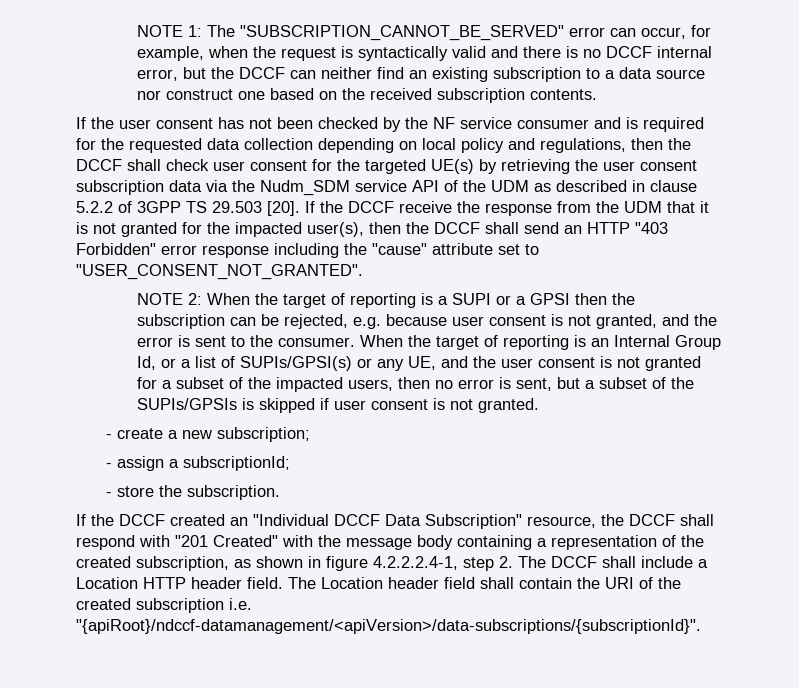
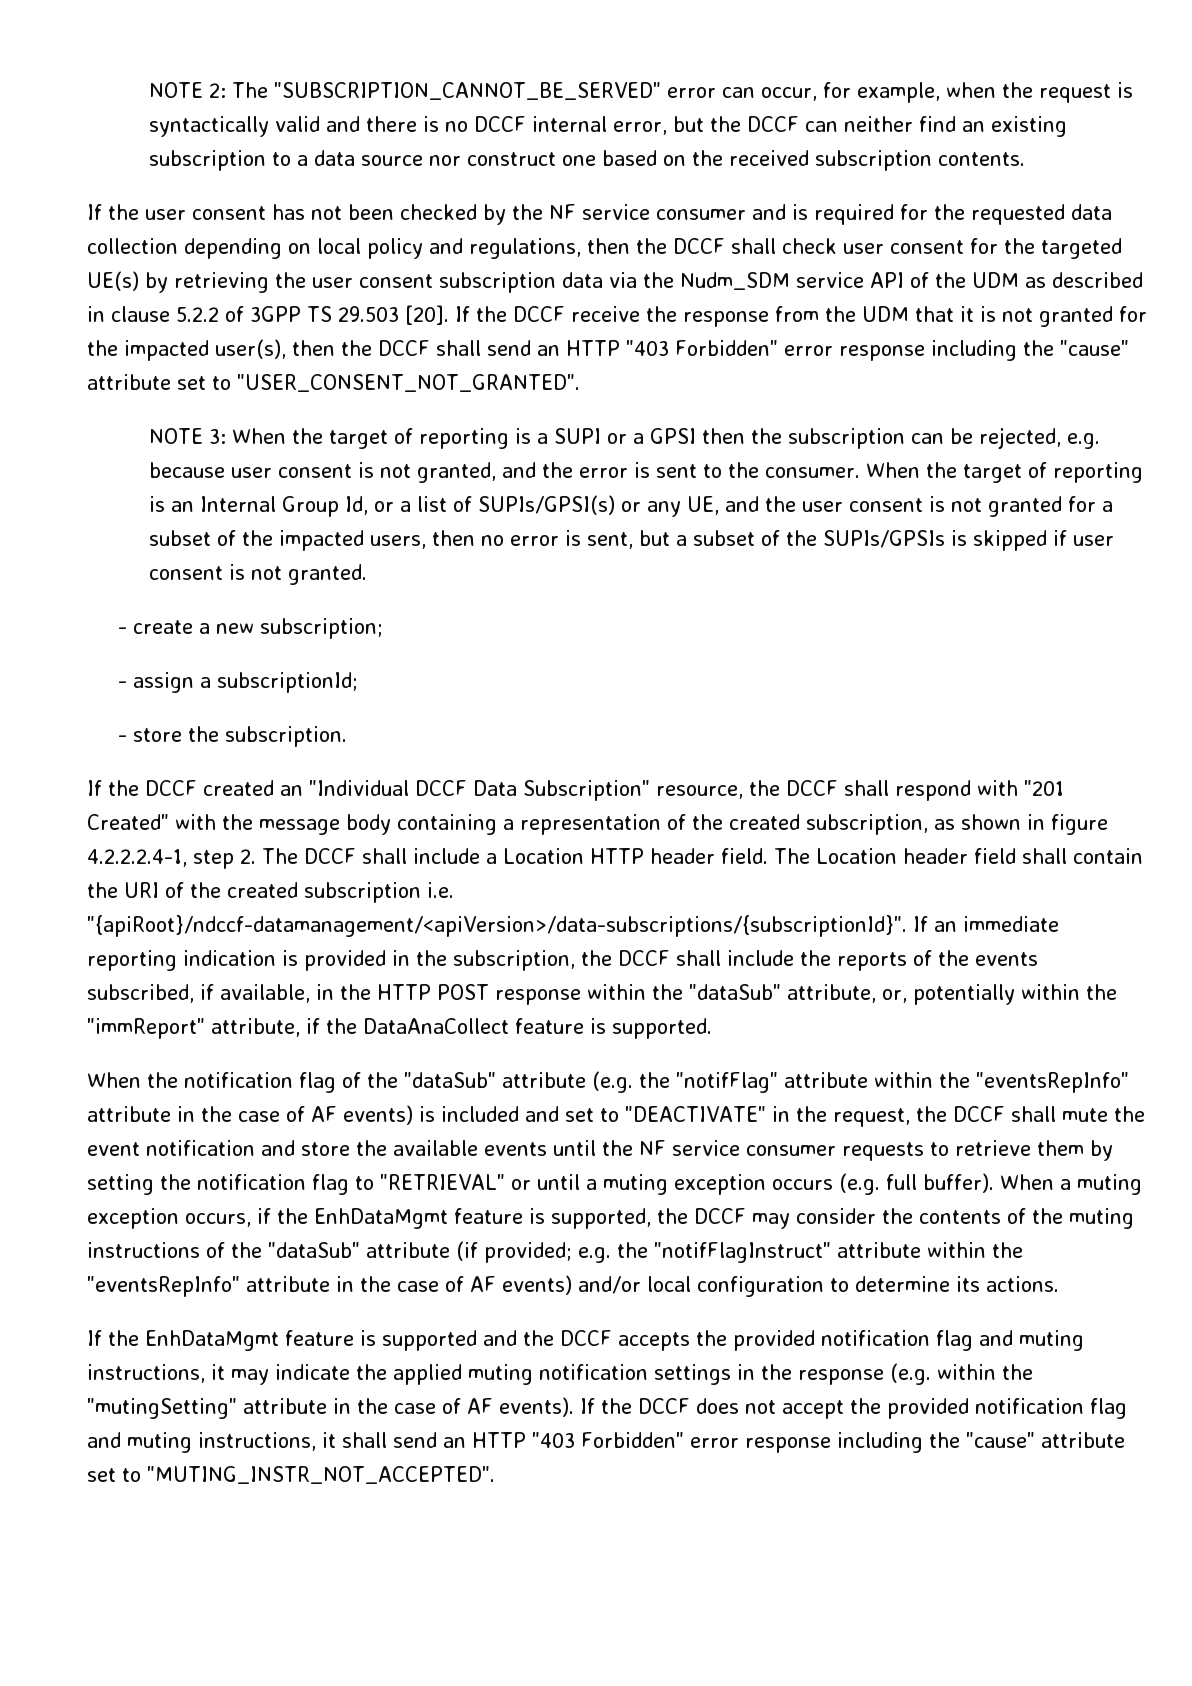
- NOTE 1: The "SUBSCRIPTION_CANNOT_BE_SERVED" error can occur, for example, when the request is syntactically valid and there is no DCCF internal error, but the DCCF can neither find an existing subscription to a data source nor construct one based on the received subscription contents.
+ NOTE 2: The "SUBSCRIPTION_CANNOT_BE_SERVED" error can occur, for example, when the request is syntactically valid and there is no DCCF internal error, but the DCCF can neither find an existing subscription to a data source nor construct one based on the received subscription contents.
- NOTE 2: When the target of reporting is a SUPI or a GPSI then the subscription can be rejected, e.g. because user consent is not granted, and the error is sent to the consumer.
+ NOTE 3: When the target of reporting is a SUPI or a GPSI then the subscription can be rejected, e.g. because user consent is not granted, and the error is sent to the consumer.
+ If an immediate reporting indication is provided in the subscription, the DCCF shall include the reports of the events subscribed, if available, in the HTTP POST response within the "dataSub" attribute, or, potentially within the "immReport" attribute, if the DataAnaCollect feature is supported.
+ When the notification flag of the "dataSub" attribute (e.g. the "notifFlag" attribute within the "eventsRepInfo" attribute in the case of AF events) is included and set to "DEACTIVATE" in the request, the DCCF shall mute the event notification and store the available events until the NF service consumer requests to retrieve them by setting the notification flag to "RETRIEVAL" or until a muting exception occurs (e.g. full buffer). When a muting exception occurs, if the EnhDataMgmt feature is supported, the DCCF may consider the contents of the muting instructions of the "dataSub" attribute (if provided; e.g. the "notifFlagInstruct" attribute within the "eventsRepInfo" attribute in the case of AF events) and/or local configuration to determine its actions.
+ If the EnhDataMgmt feature is supported and the DCCF accepts the provided notification flag and muting instructions, it may indicate the applied muting notification settings in the response (e.g. within the "mutingSetting" attribute in the case of AF events). If the DCCF does not accept the provided notification flag and muting instructions, it shall send an HTTP "403 Forbidden" error response including the "cause" attribute set to "MUTING_INSTR_NOT_ACCEPTED".

